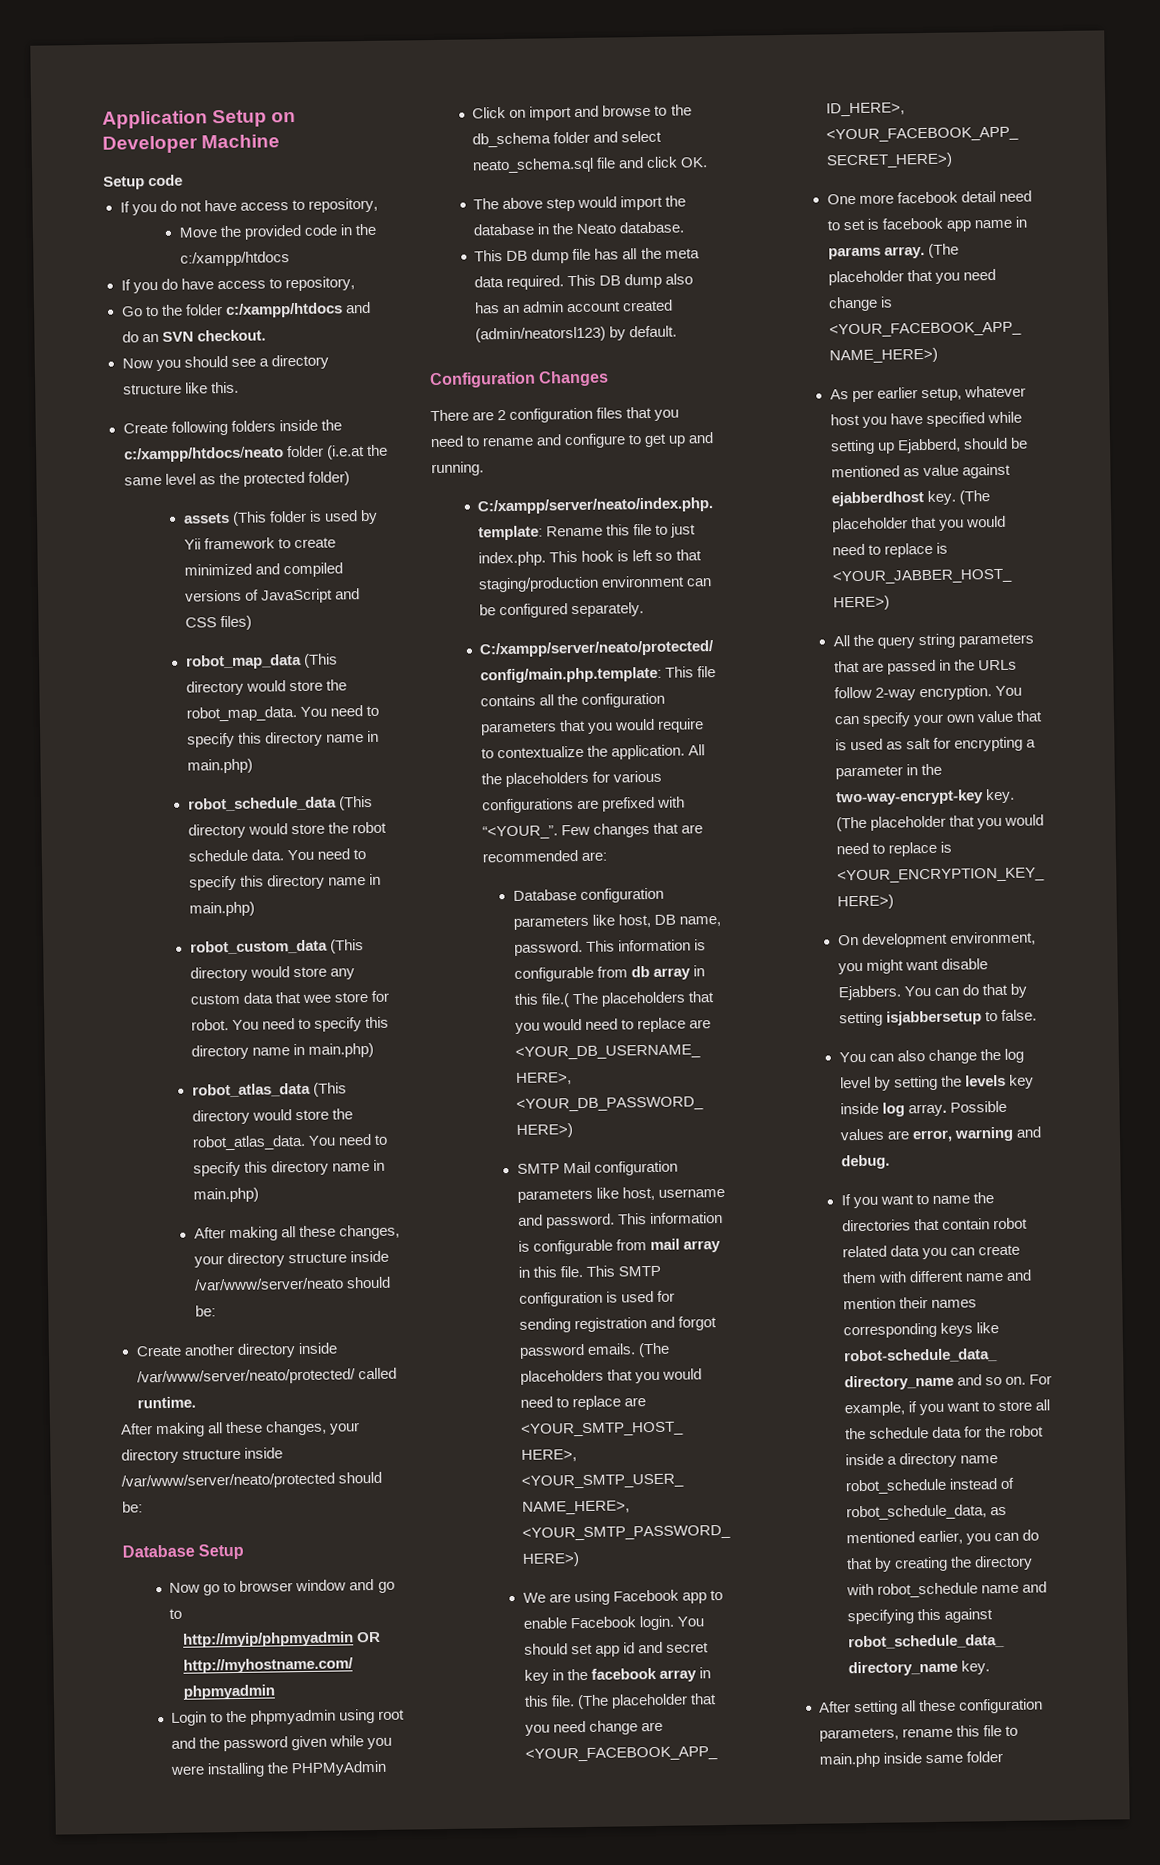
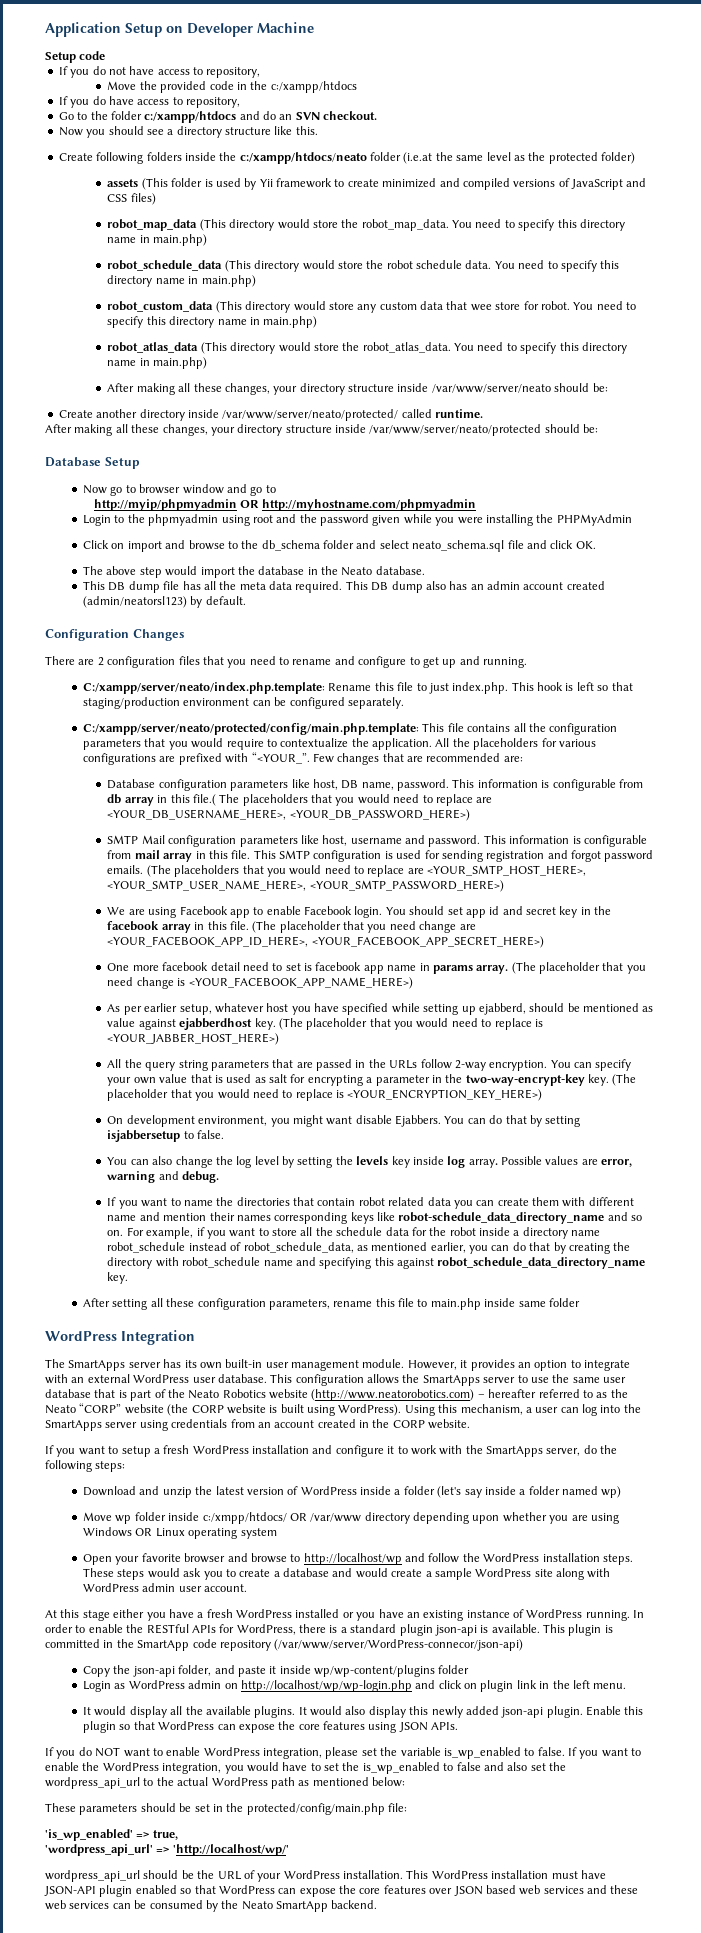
- As per earlier setup, whatever host you have specified while setting up Ejabberd, should be mentioned as value against ejabberdhost key.
+ As per earlier setup, whatever host you have specified while setting up ejabberd, should be mentioned as value against ejabberdhost key.
+ WordPress Integration
+ The SmartApps server has its own built-in user management module. However, it provides an option to integrate with an external WordPress user database. This configuration allows the SmartApps server to use the same user database that is part of the Neato Robotics website (http://www.neatorobotics.com) – hereafter referred to as the Neato “CORP” website (the CORP website is built using WordPress). Using this mechanism, a user can log into the SmartApps server using credentials from an account created in the CORP website.
+ If you want to setup a fresh WordPress installation and configure it to work with the SmartApps server, do the following steps:
+ Download and unzip the latest version of WordPress inside a folder (let's say inside a folder named wp)
+ Move wp folder inside c:/xmpp/htdocs/ OR /var/www directory depending upon whether you are using Windows OR Linux operating system
+ Open your favorite browser and browse to http://localhost/wp and follow the WordPress installation steps. These steps would ask you to create a database and would create a sample WordPress site along with WordPress admin user account.
+ At this stage either you have a fresh WordPress installed or you have an existing instance of WordPress running. In order to enable the RESTful APIs for WordPress, there is a standard plugin json-api is available. This plugin is committed in the SmartApp code repository (/var/www/server/WordPress-connecor/json-api)
+ Copy the json-api folder, and paste it inside wp/wp-content/plugins folder
+ Login as WordPress admin on http://localhost/wp/wp-login.php and click on plugin link in the left menu.
+ It would display all the available plugins. It would also display this newly added json-api plugin. Enable this plugin so that WordPress can expose the core features using JSON APIs.
+ If you do NOT want to enable WordPress integration, please set the variable is_wp_enabled to false. If you want to enable the WordPress integration, you would have to set the is_wp_enabled to false and also set the wordpress_api_url to the actual WordPress path as mentioned below:
+ These parameters should be set in the protected/config/main.php file:
+ 'is_wp_enabled' => true,
+ 'wordpress_api_url' => 'http://localhost/wp/'
+ wordpress_api_url should be the URL of your WordPress installation. This WordPress installation must have JSON-API plugin enabled so that WordPress can expose the core features over JSON based web services and these web services can be consumed by the Neato SmartApp backend.

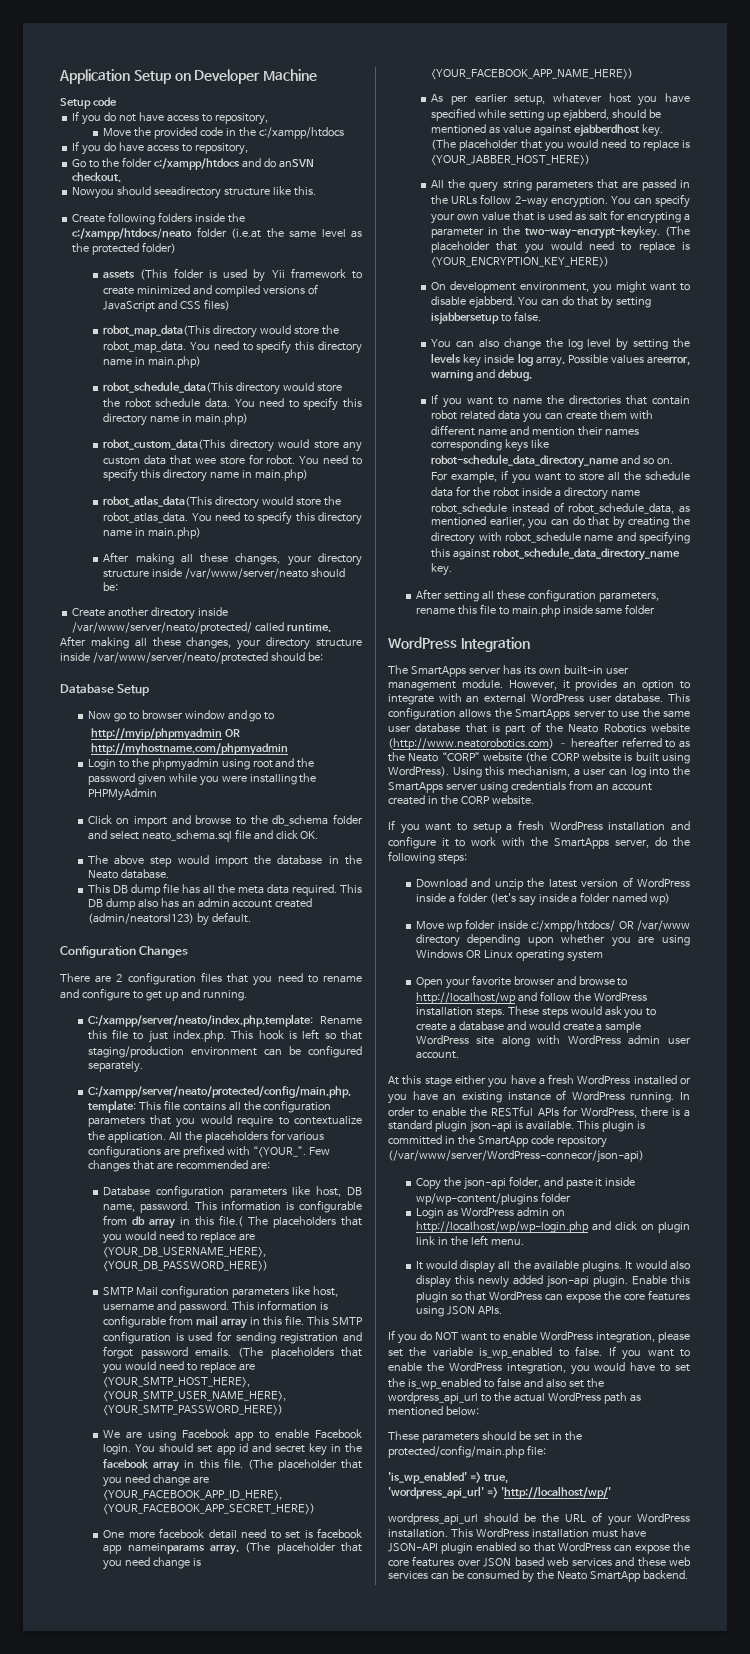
- Go to the folder c:/xampp/htdocs and do an SVN checkout.
+ Go to the folder c:/xampp/htdocs and do anSVN checkout.
- Now you should see a directory structure like this.
+ Nowyou should seeadirectory structure like this.
- robot_map_data (This directory would store the robot_map_data.
+ robot_map_data(This directory would store the robot_map_data.
- robot_schedule_data (This directory would store the robot schedule data.
+ robot_schedule_data(This directory would store the robot schedule data.
- robot_custom_data (This directory would store any custom data that wee store for robot.
+ robot_custom_data(This directory would store any custom data that wee store for robot.
- robot_atlas_data (This directory would store the robot_atlas_data.
+ robot_atlas_data(This directory would store the robot_atlas_data.
- One more facebook detail need to set is facebook app name in params array.
+ One more facebook detail need to set is facebook app nameinparams array.
- You can specify your own value that is used as salt for encrypting a parameter in the two-way-encrypt-key key.
+ You can specify your own value that is used as salt for encrypting a parameter in the two-way-encrypt-keykey.
- On development environment, you might want disable Ejabbers.
+ On development environment, you might want to disable ejabberd.
- Possible values are error, warning and debug.
+ Possible values areerror, warning and debug.

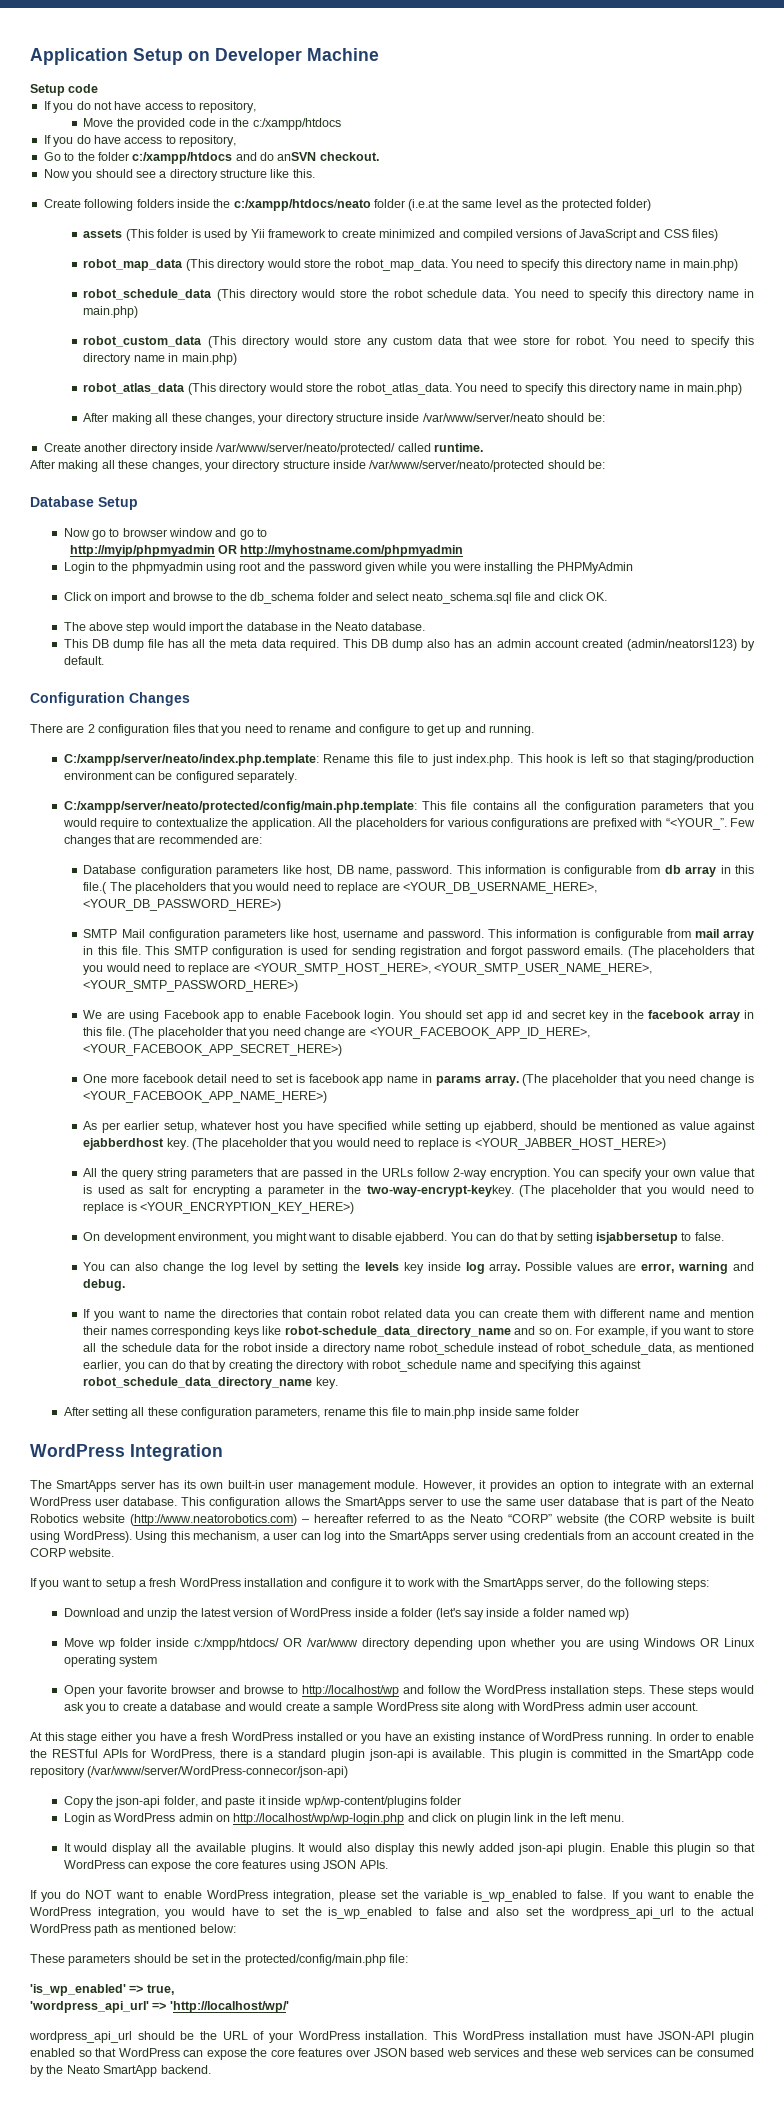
- Nowyou should seeadirectory structure like this.
+ Now you should see a directory structure like this.
- robot_map_data(This directory would store the robot_map_data.
+ robot_map_data (This directory would store the robot_map_data.
- robot_schedule_data(This directory would store the robot schedule data.
+ robot_schedule_data (This directory would store the robot schedule data.
- robot_custom_data(This directory would store any custom data that wee store for robot.
+ robot_custom_data (This directory would store any custom data that wee store for robot.
- robot_atlas_data(This directory would store the robot_atlas_data.
+ robot_atlas_data (This directory would store the robot_atlas_data.
- One more facebook detail need to set is facebook app nameinparams array.
+ One more facebook detail need to set is facebook app name in params array.
- Possible values areerror, warning and debug.
+ Possible values are error, warning and debug.

